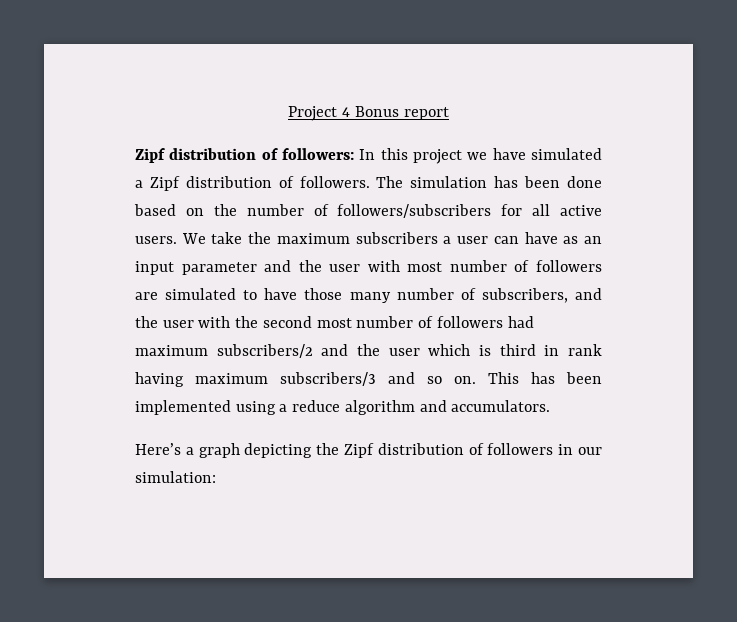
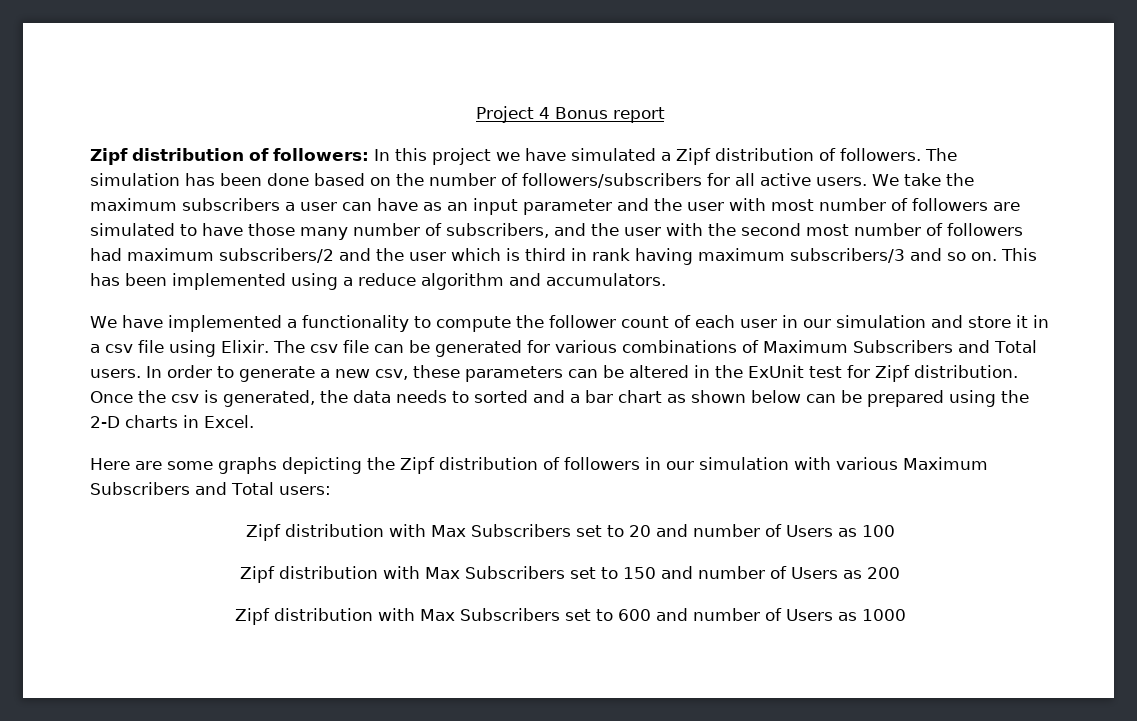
- Here’s a graph depicting the Zipf distribution of followers in our simulation:
+ We have implemented a functionality to compute the follower count of each user in our simulation and store it in a csv file using Elixir. The csv file can be generated for various combinations of Maximum Subscribers and Total users. In order to generate a new csv, these parameters can be altered in the ExUnit test for Zipf distribution. Once the csv is generated, the data needs to sorted and a bar chart as shown below can be prepared using the 2-D charts in Excel.
+ Here are some graphs depicting the Zipf distribution of followers in our simulation with various Maximum Subscribers and Total users:
+ Zipf distribution with Max Subscribers set to 20 and number of Users as 100
+ Zipf distribution with Max Subscribers set to 150 and number of Users as 200
+ Zipf distribution with Max Subscribers set to 600 and number of Users as 1000

